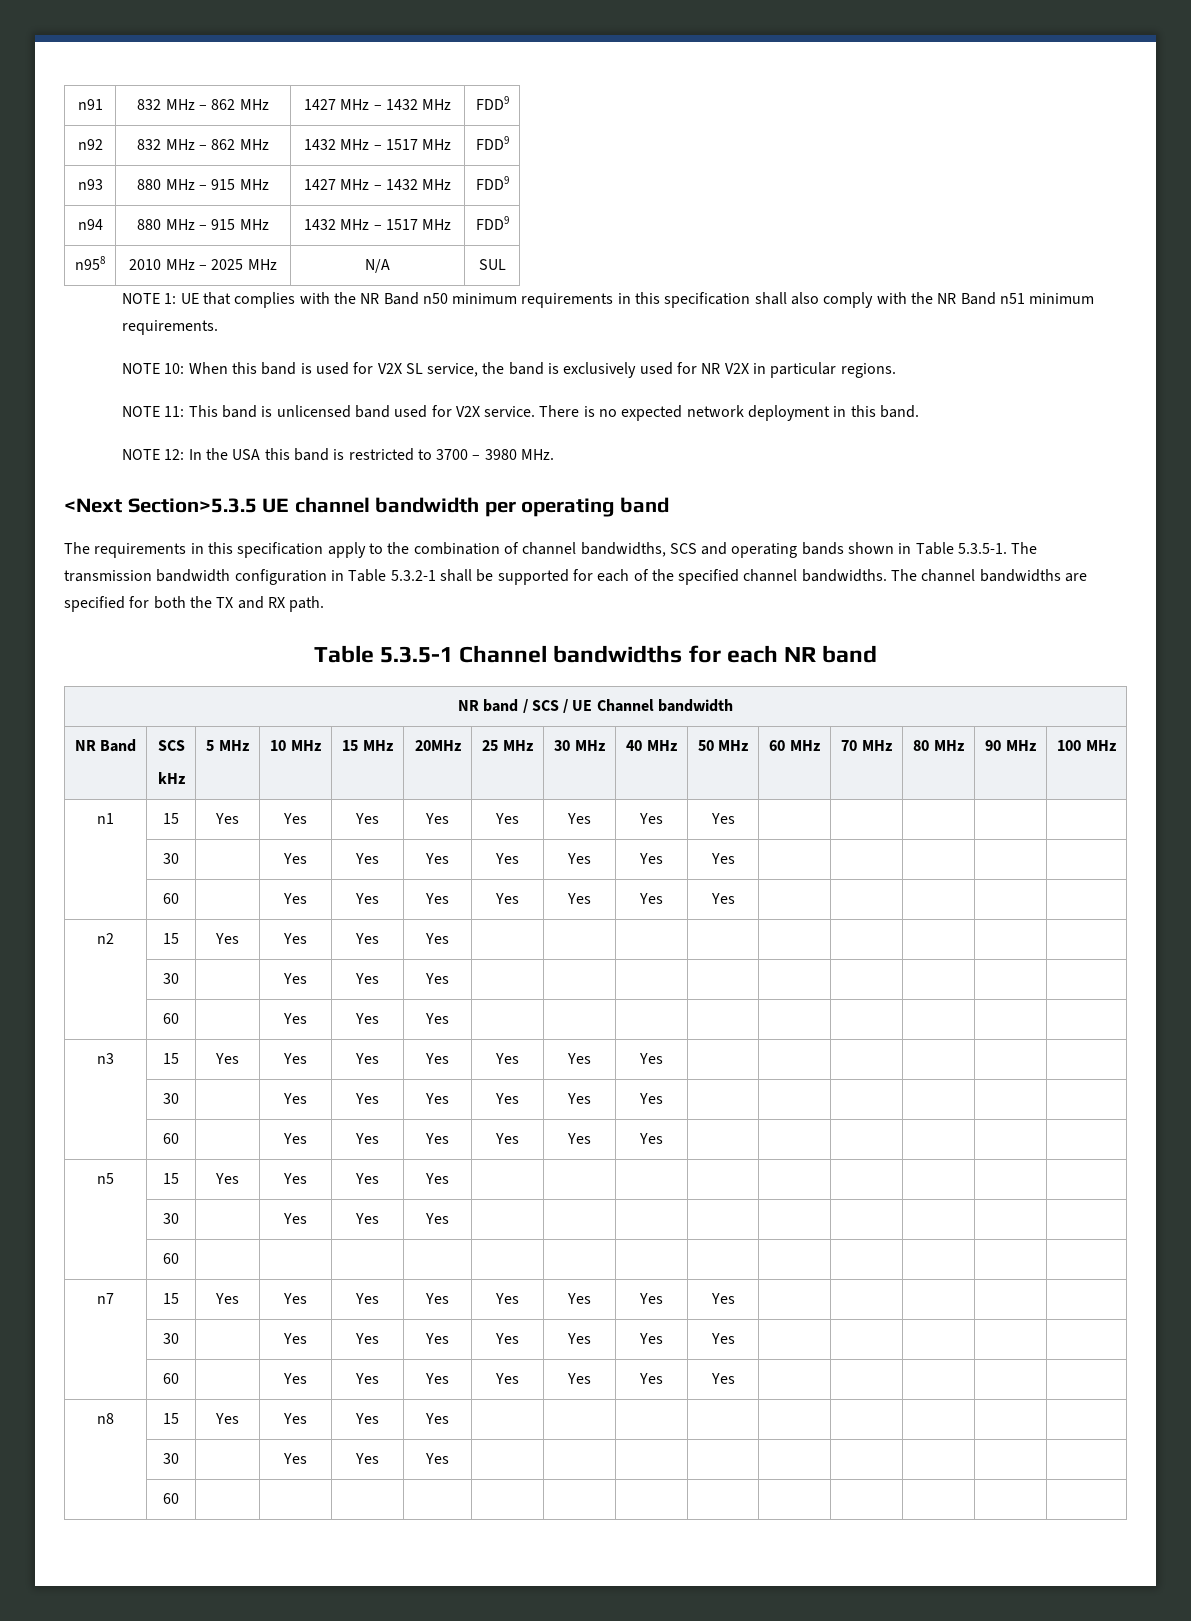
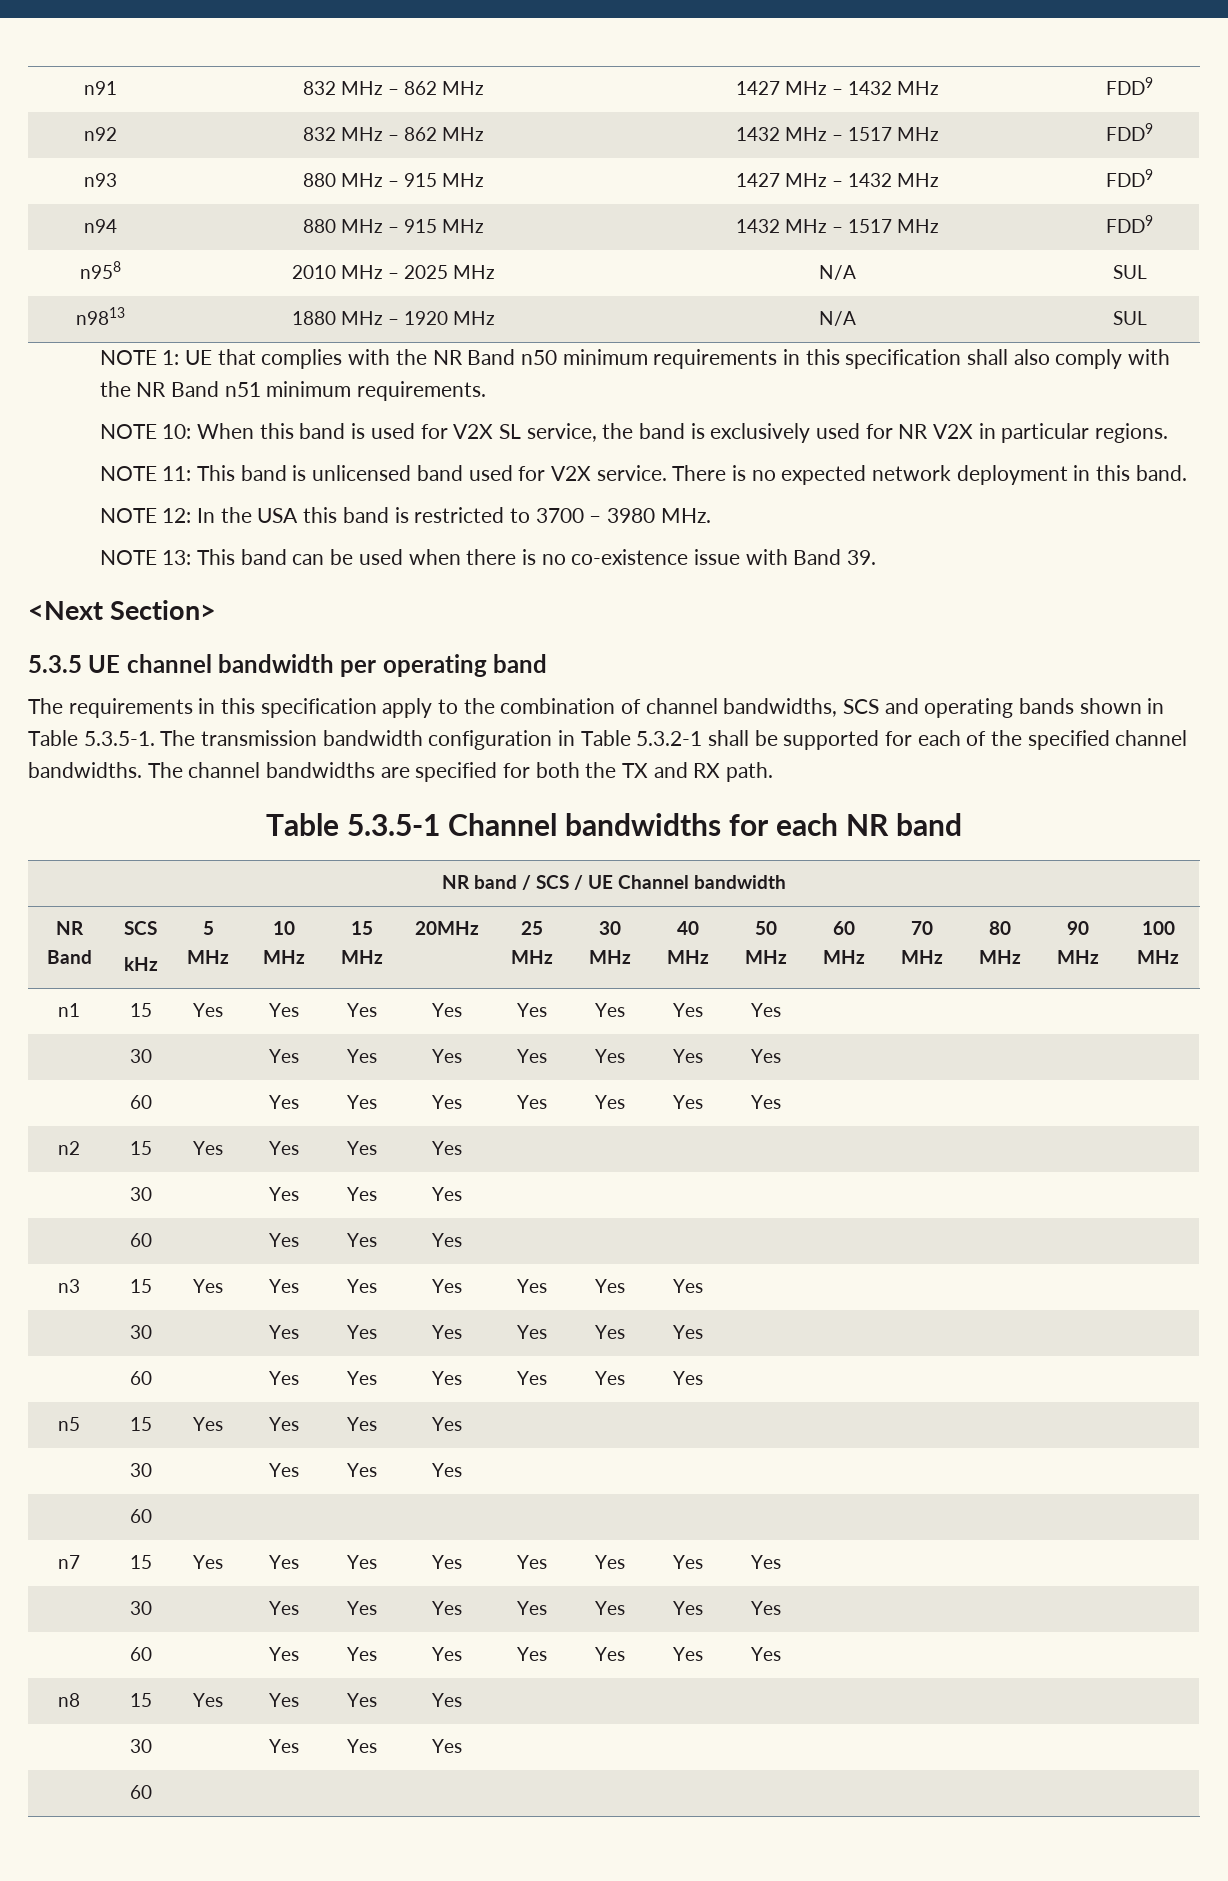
+ n9813 | 1880 MHz – 1920 MHz | N/A | SUL
+ NOTE 13: This band can be used when there is no co-existence issue with Band 39.
- <Next Section>5.3.5 UE channel bandwidth per operating band
+ <Next Section>
+ 5.3.5 UE channel bandwidth per operating band

